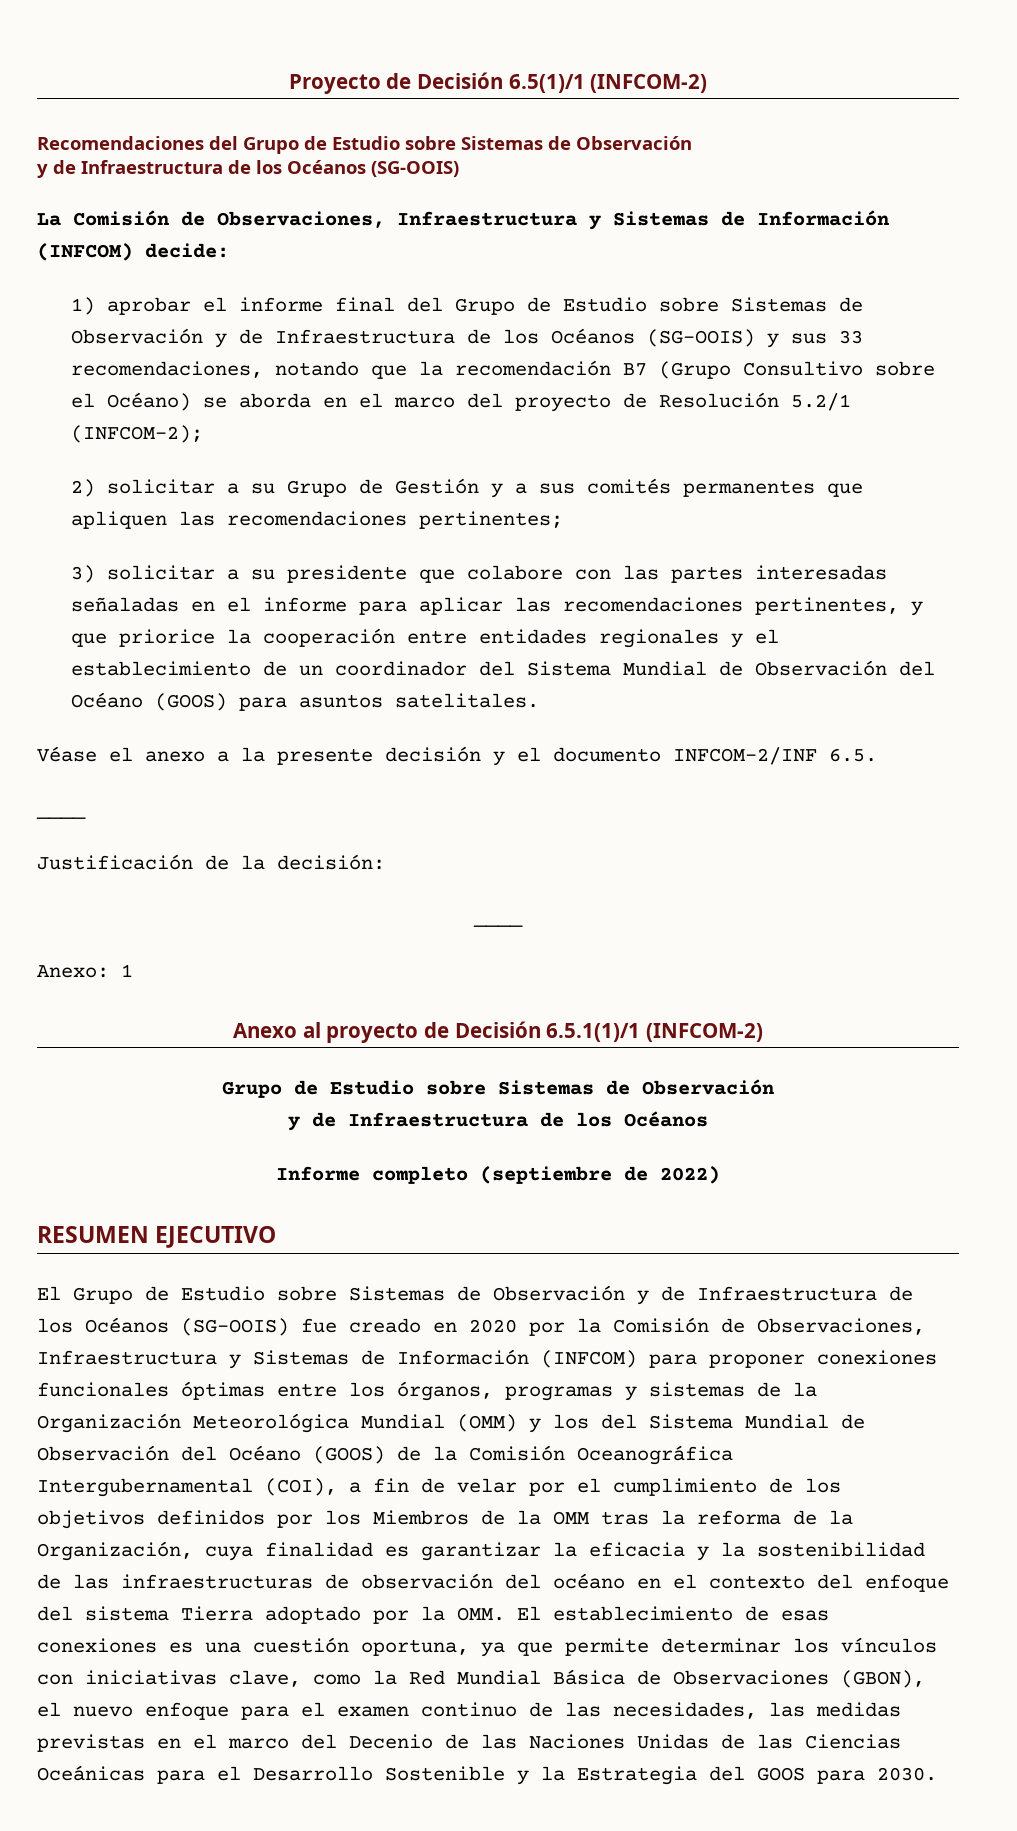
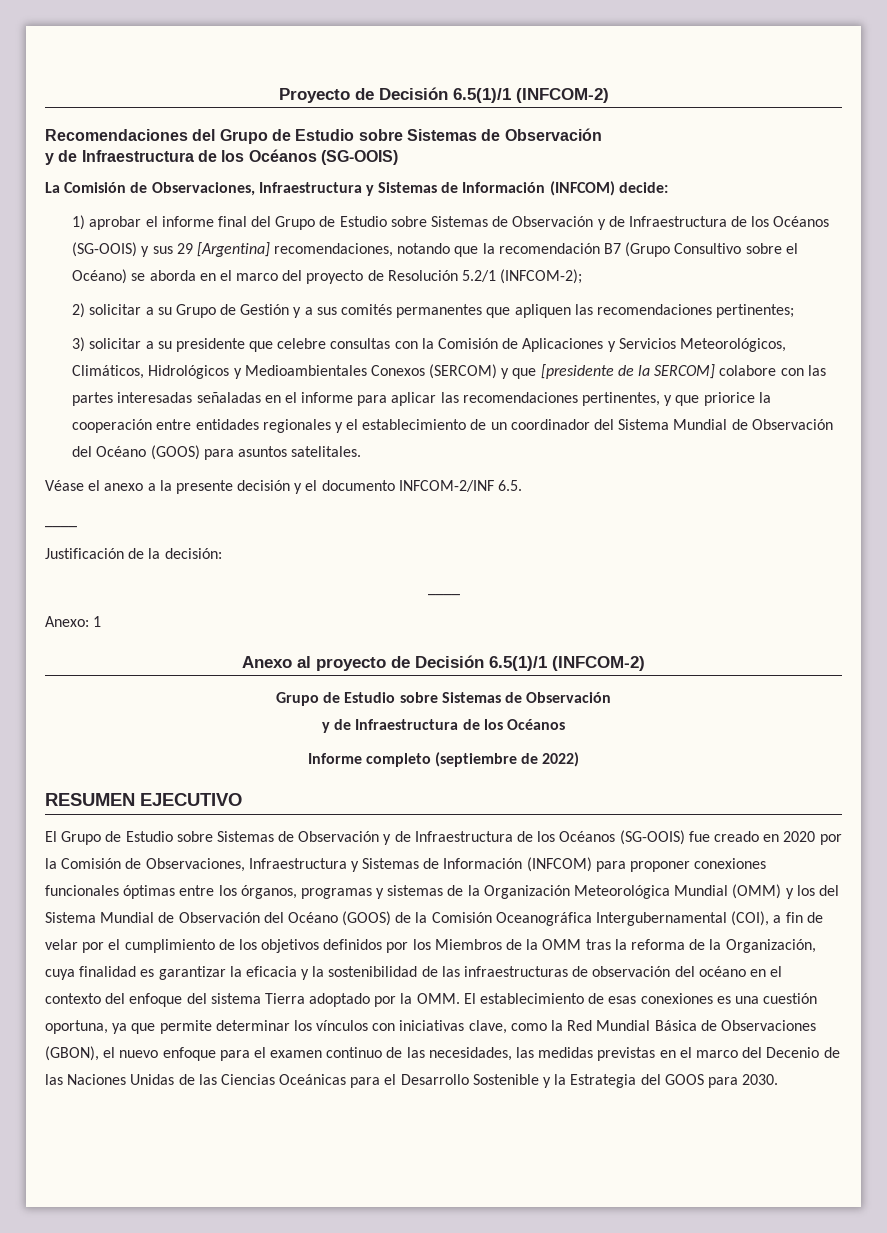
- 1) aprobar el informe final del Grupo de Estudio sobre Sistemas de Observación y de Infraestructura de los Océanos (SG-OOIS) y sus 33 recomendaciones, notando que la recomendación B7 (Grupo Consultivo sobre el Océano) se aborda en el marco del proyecto de Resolución 5.2/1 (INFCOM-2);
+ 1) aprobar el informe final del Grupo de Estudio sobre Sistemas de Observación y de Infraestructura de los Océanos (SG-OOIS) y sus 29 [Argentina] recomendaciones, notando que la recomendación B7 (Grupo Consultivo sobre el Océano) se aborda en el marco del proyecto de Resolución 5.2/1 (INFCOM-2);
- 3) solicitar a su presidente que colabore con las partes interesadas señaladas en el informe para aplicar las recomendaciones pertinentes, y que priorice la cooperación entre entidades regionales y el establecimiento de un coordinador del Sistema Mundial de Observación del Océano (GOOS) para asuntos satelitales.
+ 3) solicitar a su presidente que celebre consultas con la Comisión de Aplicaciones y Servicios Meteorológicos, Climáticos, Hidrológicos y Medioambientales Conexos (SERCOM) y que [presidente de la SERCOM] colabore con las partes interesadas señaladas en el informe para aplicar las recomendaciones pertinentes, y que priorice la cooperación entre entidades regionales y el establecimiento de un coordinador del Sistema Mundial de Observación del Océano (GOOS) para asuntos satelitales.
- Anexo al proyecto de Decisión 6.5.1(1)/1 (INFCOM-2)
+ Anexo al proyecto de Decisión 6.5(1)/1 (INFCOM-2)

